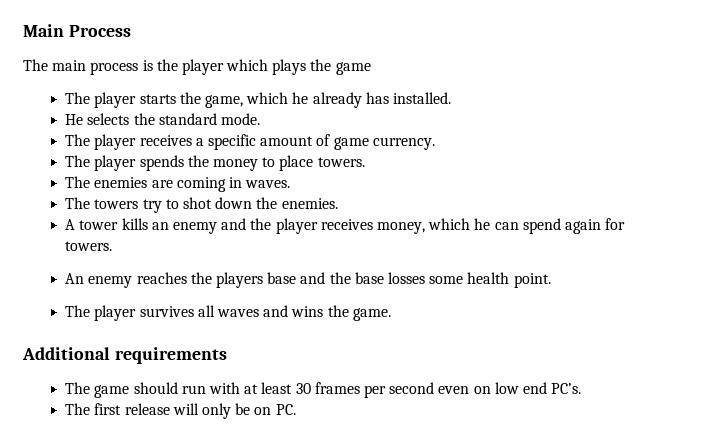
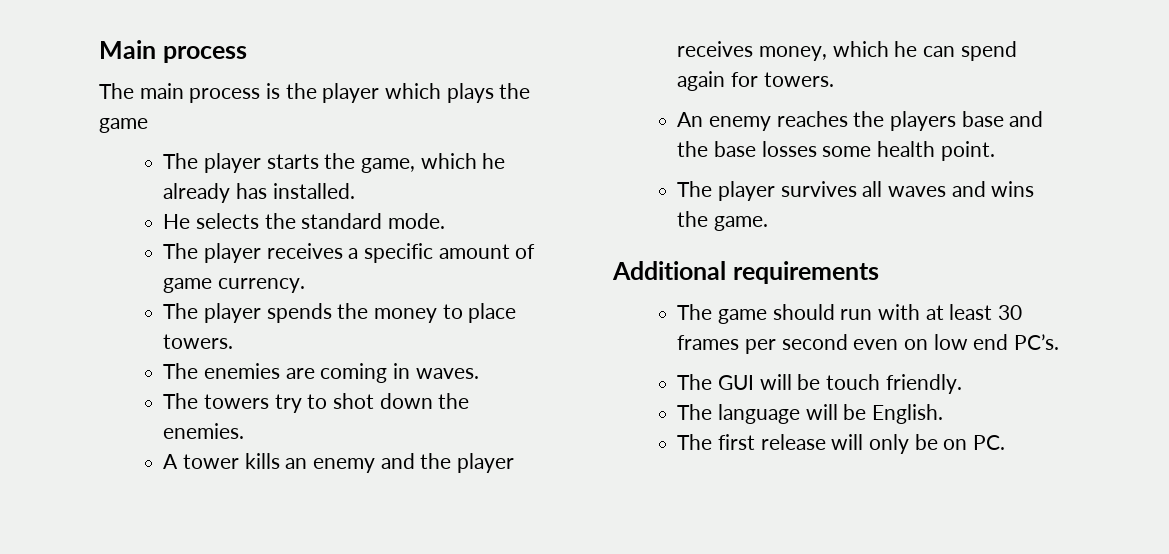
- Main Process
+ Main process
+ The GUI will be touch friendly.
+ The language will be English.

